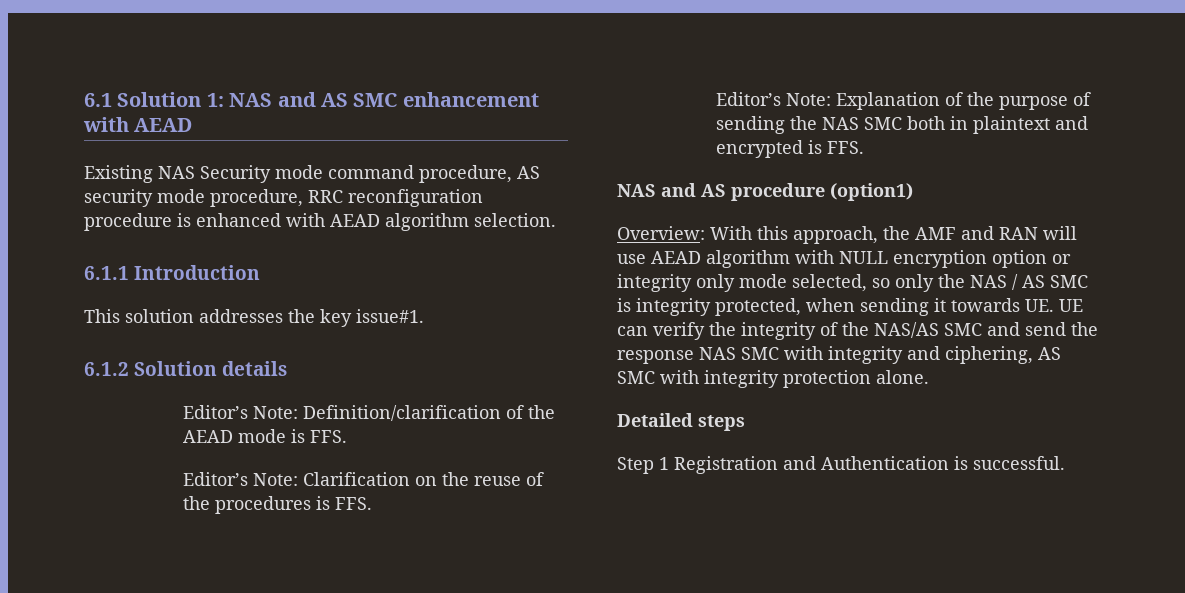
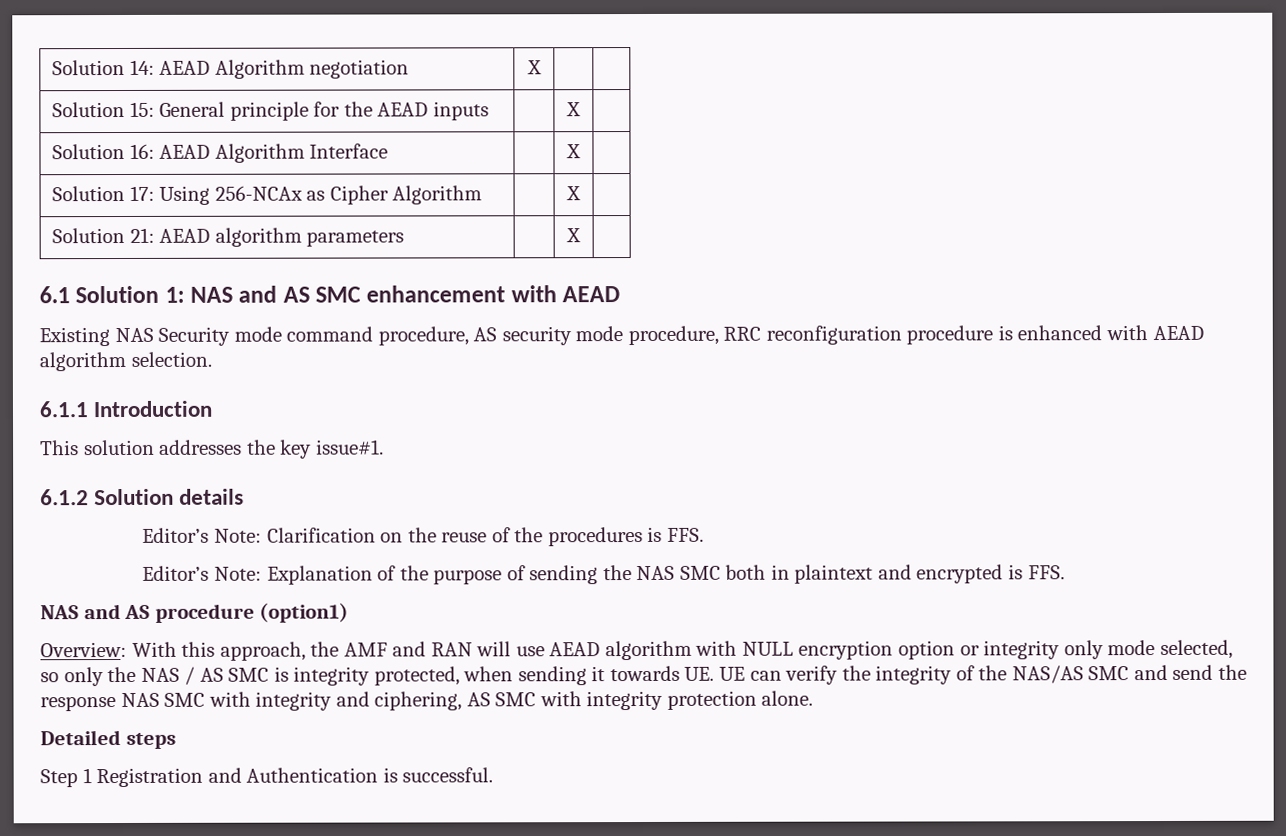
+ Solution 14: AEAD Algorithm negotiation | X | |
+ Solution 15: General principle for the AEAD inputs | | X |
+ Solution 16: AEAD Algorithm Interface | | X |
+ Solution 17: Using 256-NCAx as Cipher Algorithm | | X |
+ Solution 21: AEAD algorithm parameters | | X |
- Editor’s Note: Definition/clarification of the AEAD mode is FFS.

